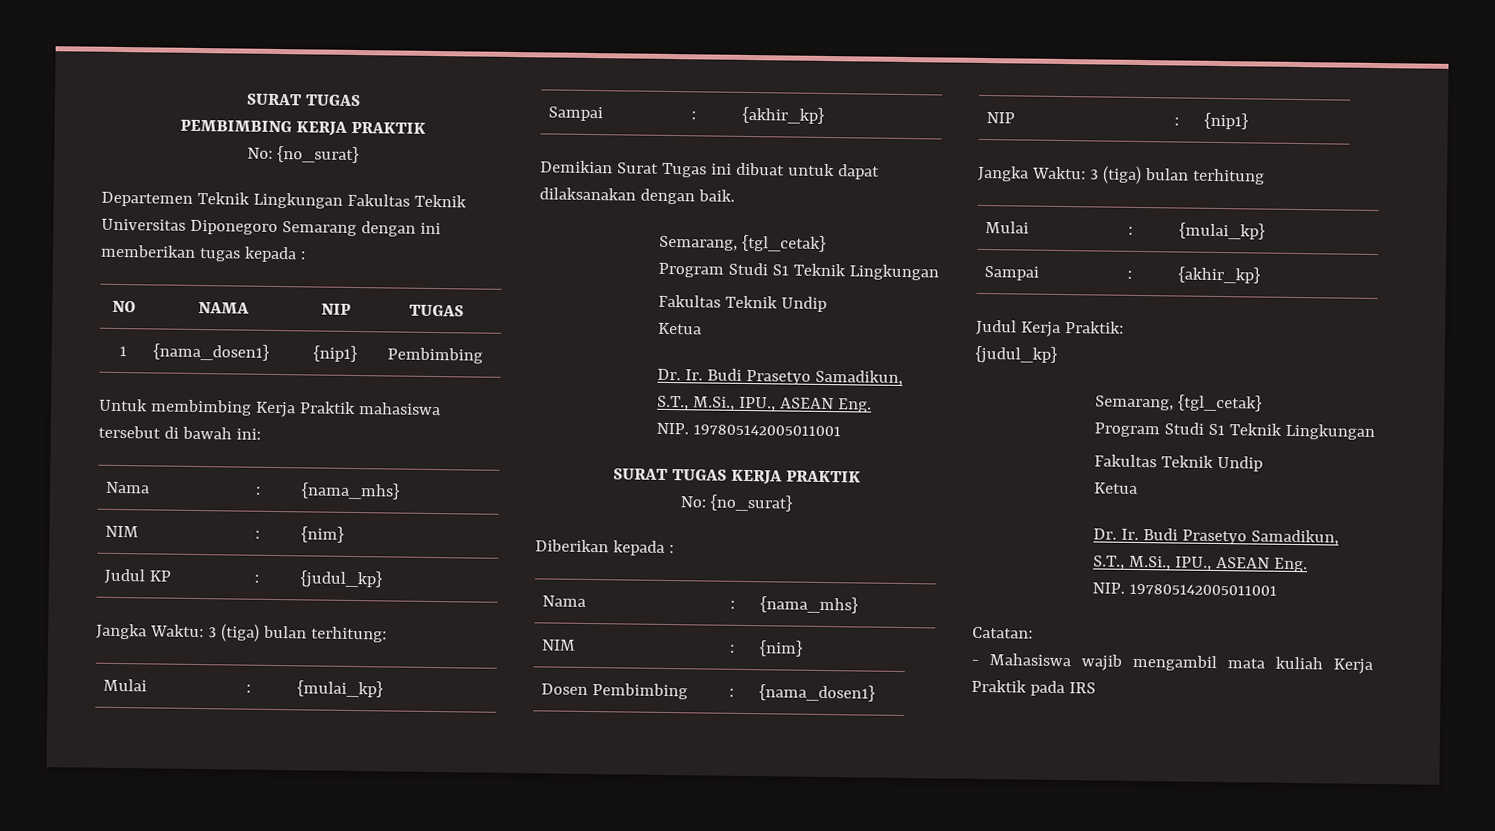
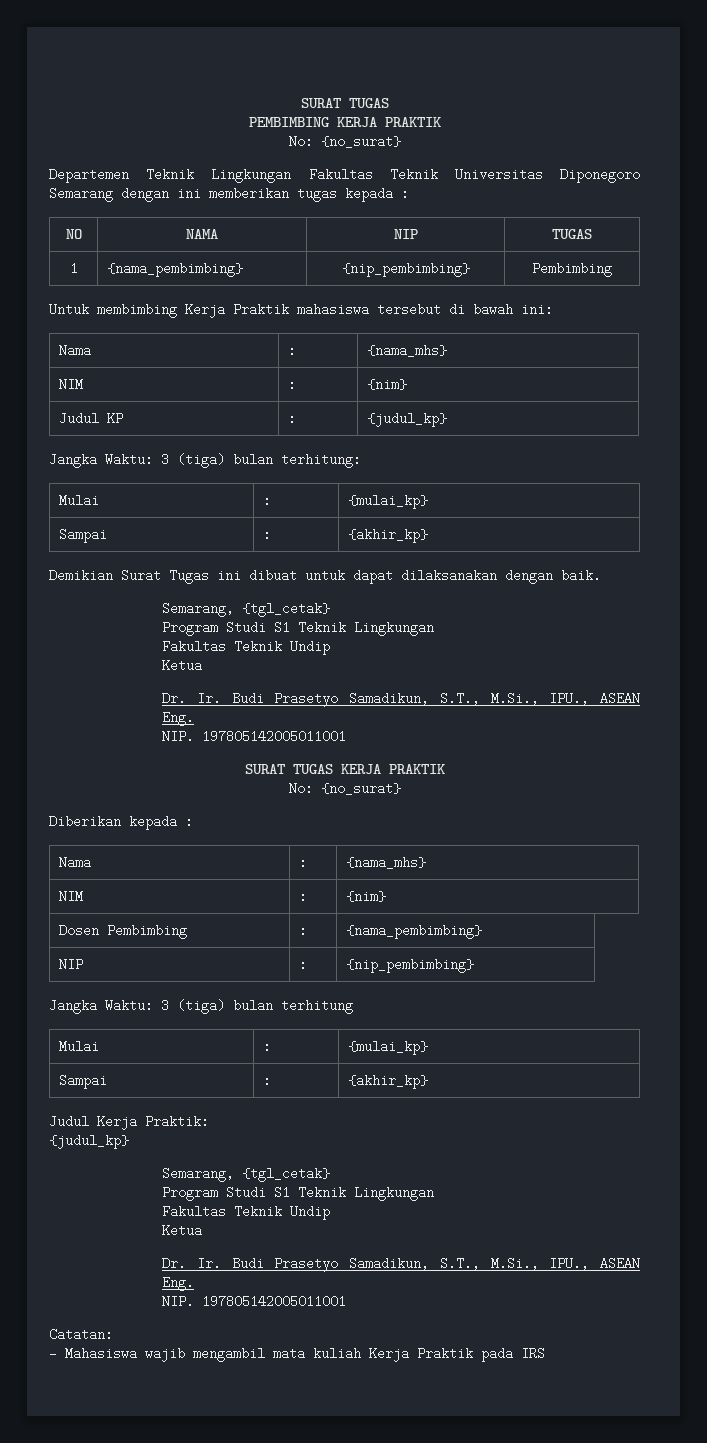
- 1 | {nama_dosen1} | {nip1} | Pembimbing
+ 1 | {nama_pembimbing} | {nip_pembimbing} | Pembimbing
- Dosen Pembimbing | : | {nama_dosen1}
+ Dosen Pembimbing | : | {nama_pembimbing}
- NIP | : | {nip1}
+ NIP | : | {nip_pembimbing}

